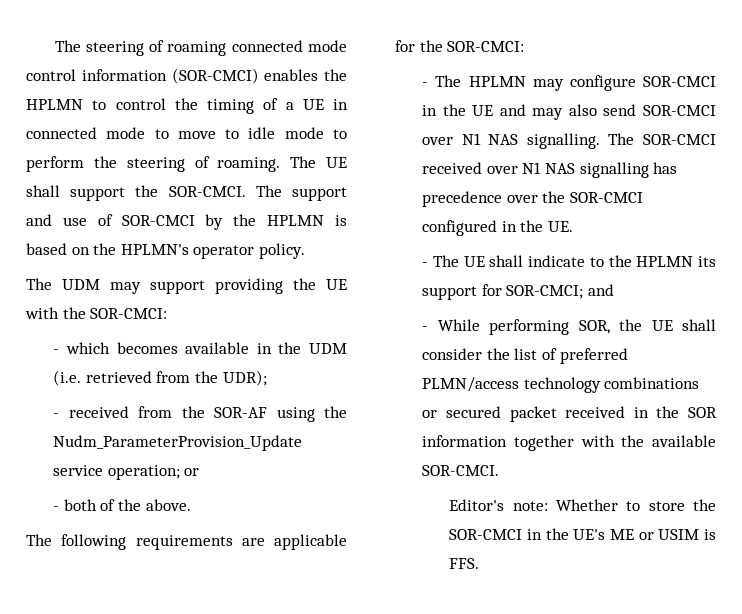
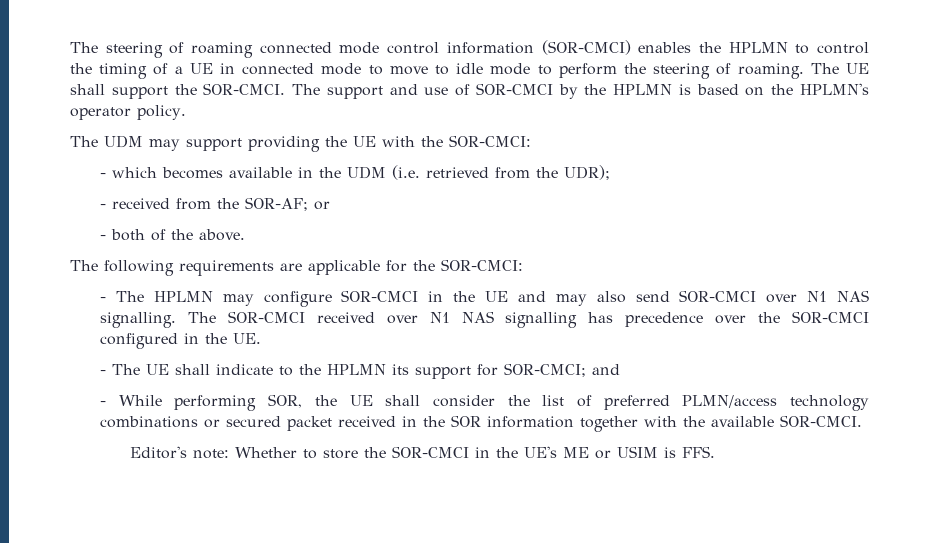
- - received from the SOR-AF using the Nudm_ParameterProvision_Update service operation; or
+ - received from the SOR-AF; or

